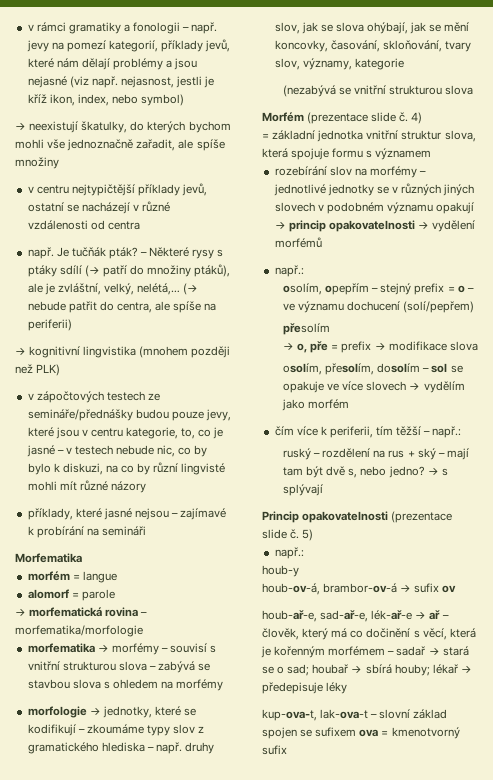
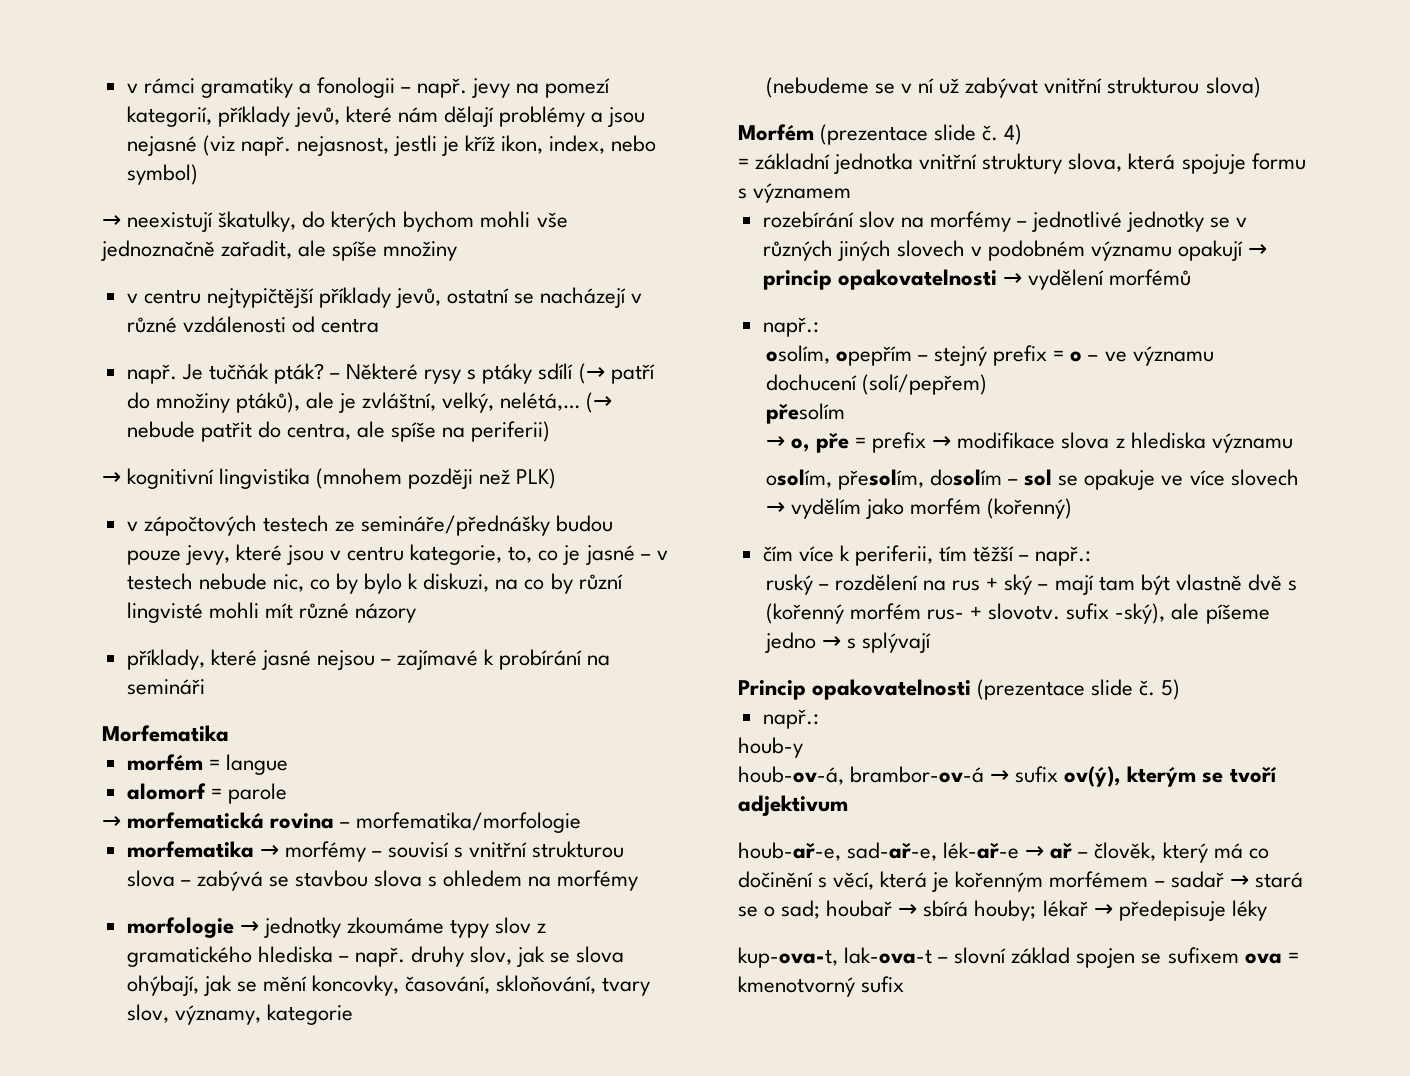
- morfologie → jednotky, které se kodifikují – zkoumáme typy slov z gramatického hlediska – např. druhy slov, jak se slova ohýbají, jak se mění koncovky, časování, skloňování, tvary slov, významy, kategorie
+ morfologie → jednotky zkoumáme typy slov z gramatického hlediska – např. druhy slov, jak se slova ohýbají, jak se mění koncovky, časování, skloňování, tvary slov, významy, kategorie
- (nezabývá se vnitřní strukturou slova
+ (nebudeme se v ní už zabývat vnitřní strukturou slova)
- = základní jednotka vnitřní struktur slova, která spojuje formu s významem
+ = základní jednotka vnitřní struktury slova, která spojuje formu s významem
- → o, pře = prefix → modifikace slova
+ → o, pře = prefix → modifikace slova z hlediska významu
- osolím, přesolím, dosolím – sol se opakuje ve více slovech → vydělím jako morfém
+ osolím, přesolím, dosolím – sol se opakuje ve více slovech → vydělím jako morfém (kořenný)
- ruský – rozdělení na rus + ský – mají tam být dvě s, nebo jedno? → s splývají
+ ruský – rozdělení na rus + ský – mají tam být vlastně dvě s (kořenný morfém rus- + slovotv. sufix -ský), ale píšeme jedno → s splývají
- houb-ov-á, brambor-ov-á → sufix ov
+ houb-ov-á, brambor-ov-á → sufix ov(ý), kterým se tvoří adjektivum

